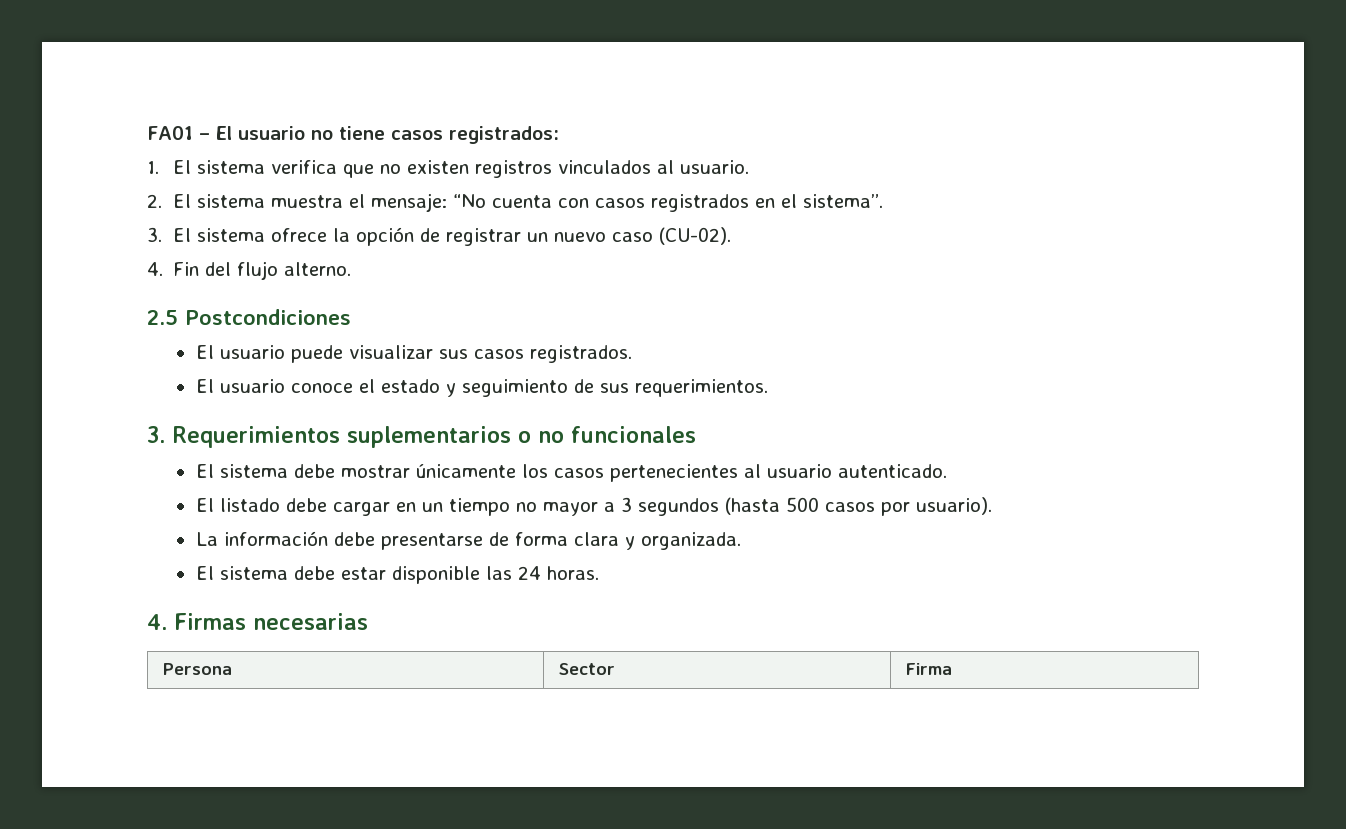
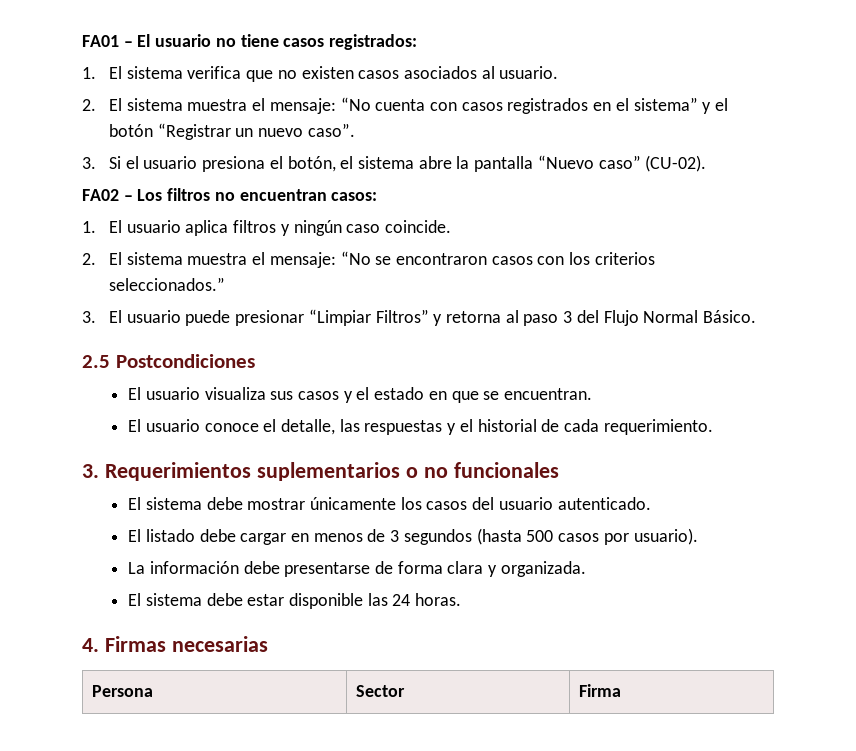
- 1. El sistema verifica que no existen registros vinculados al usuario.
+ 1. El sistema verifica que no existen casos asociados al usuario.
- 2. El sistema muestra el mensaje: “No cuenta con casos registrados en el sistema”.
- 3. El sistema ofrece la opción de registrar un nuevo caso (CU-02).
- 4. Fin del flujo alterno.
+ 2. El sistema muestra el mensaje: “No cuenta con casos registrados en el sistema” y el botón “Registrar un nuevo caso”.
+ 3. Si el usuario presiona el botón, el sistema abre la pantalla “Nuevo caso” (CU-02).
+ FA02 – Los filtros no encuentran casos:
+ 1. El usuario aplica filtros y ningún caso coincide.
+ 2. El sistema muestra el mensaje: “No se encontraron casos con los criterios seleccionados.”
+ 3. El usuario puede presionar “Limpiar Filtros” y retorna al paso 3 del Flujo Normal Básico.
  2.5 Postcondiciones
- El usuario puede visualizar sus casos registrados.
- El usuario conoce el estado y seguimiento de sus requerimientos.
+ El usuario visualiza sus casos y el estado en que se encuentran.
+ El usuario conoce el detalle, las respuestas y el historial de cada requerimiento.
- El sistema debe mostrar únicamente los casos pertenecientes al usuario autenticado.
+ El sistema debe mostrar únicamente los casos del usuario autenticado.
- El listado debe cargar en un tiempo no mayor a 3 segundos (hasta 500 casos por usuario).
+ El listado debe cargar en menos de 3 segundos (hasta 500 casos por usuario).

